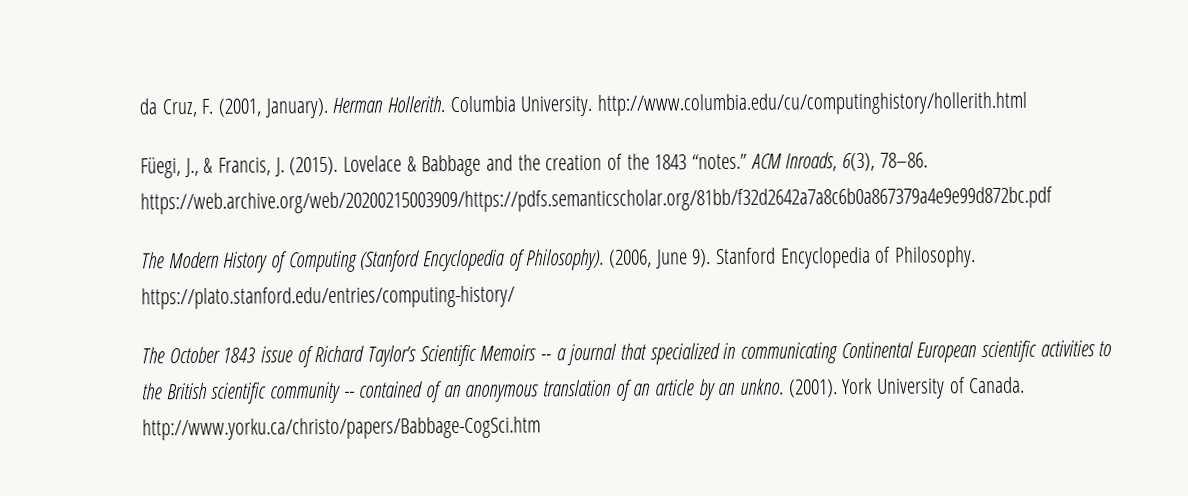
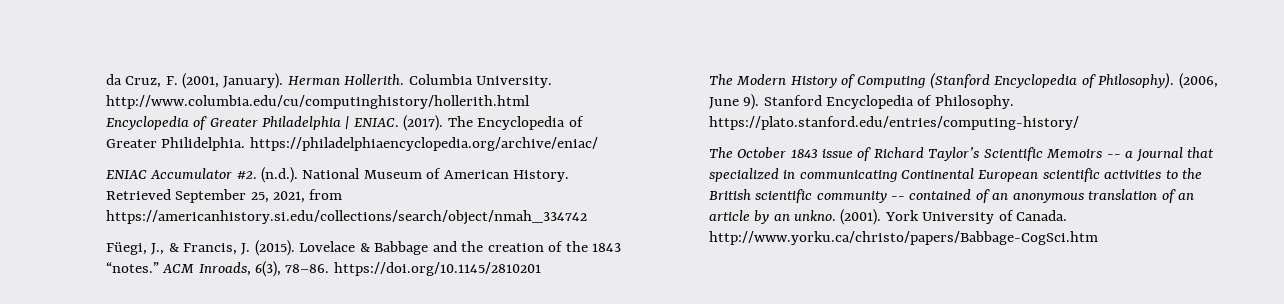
+ Encyclopedia of Greater Philadelphia | ENIAC. (2017). The Encyclopedia of Greater Philidelphia. https://philadelphiaencyclopedia.org/archive/eniac/
+ ENIAC Accumulator #2. (n.d.). National Museum of American History. Retrieved September 25, 2021, from https://americanhistory.si.edu/collections/search/object/nmah_334742
- ACM Inroads, 6(3), 78–86. https://web.archive.org/web/20200215003909/https://pdfs.semanticscholar.org/81bb/f32d2642a7a8c6b0a867379a4e9e99d872bc.pdf
+ ACM Inroads, 6(3), 78–86. https://doi.org/10.1145/2810201

